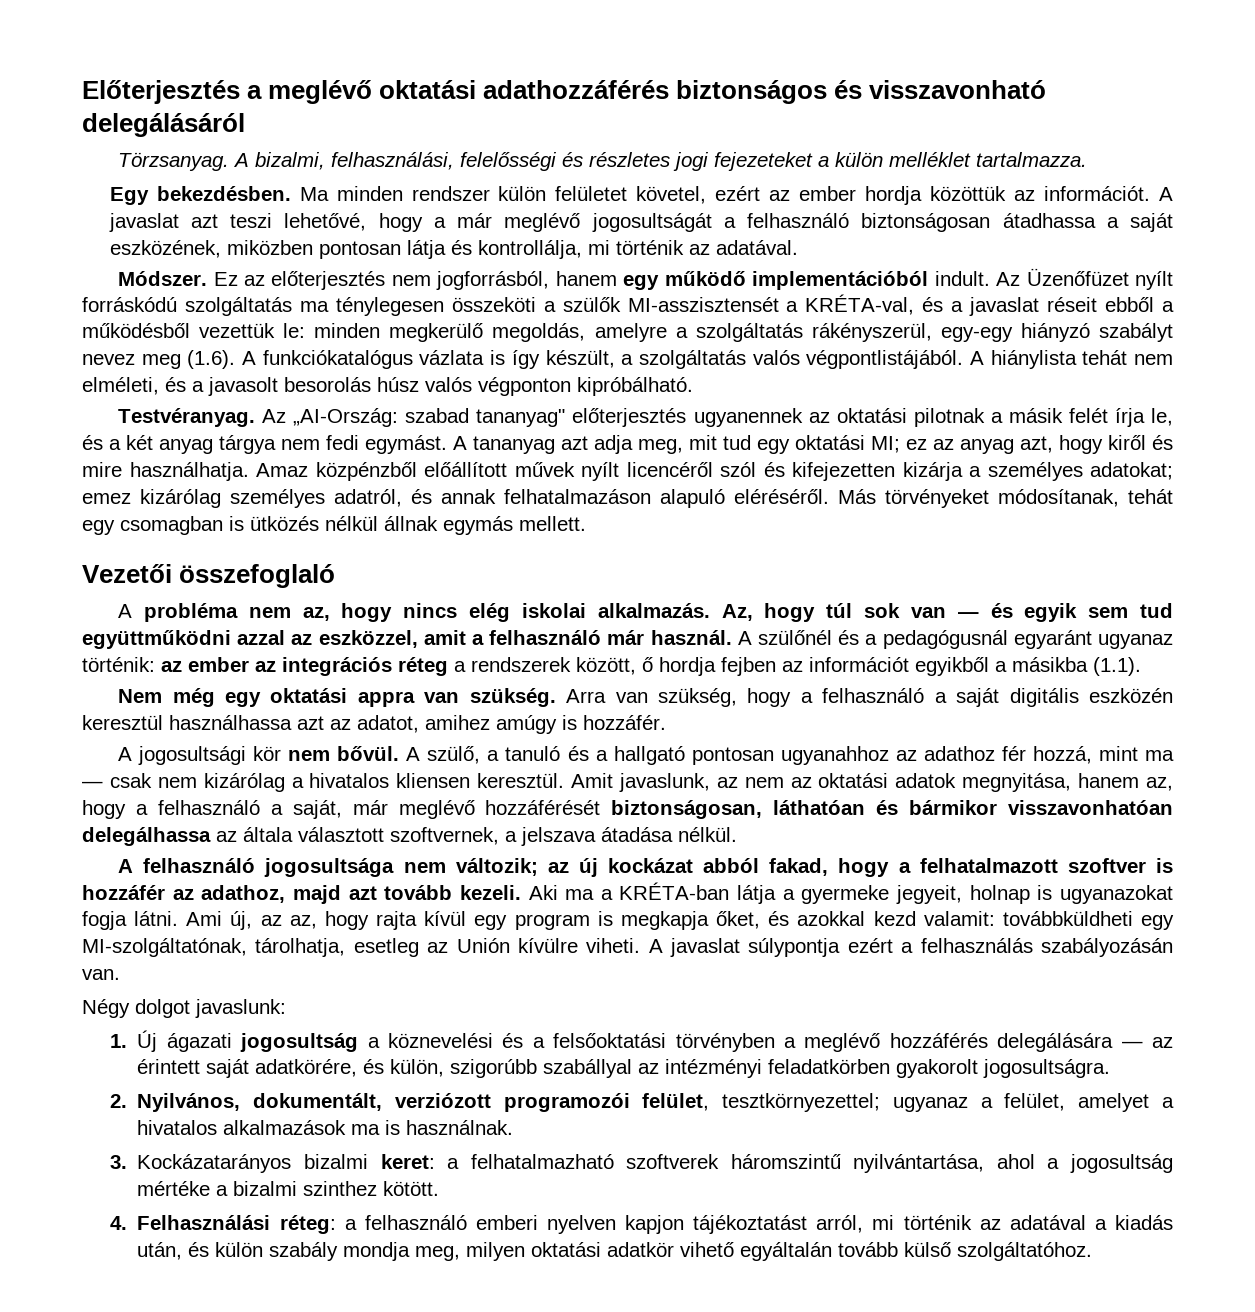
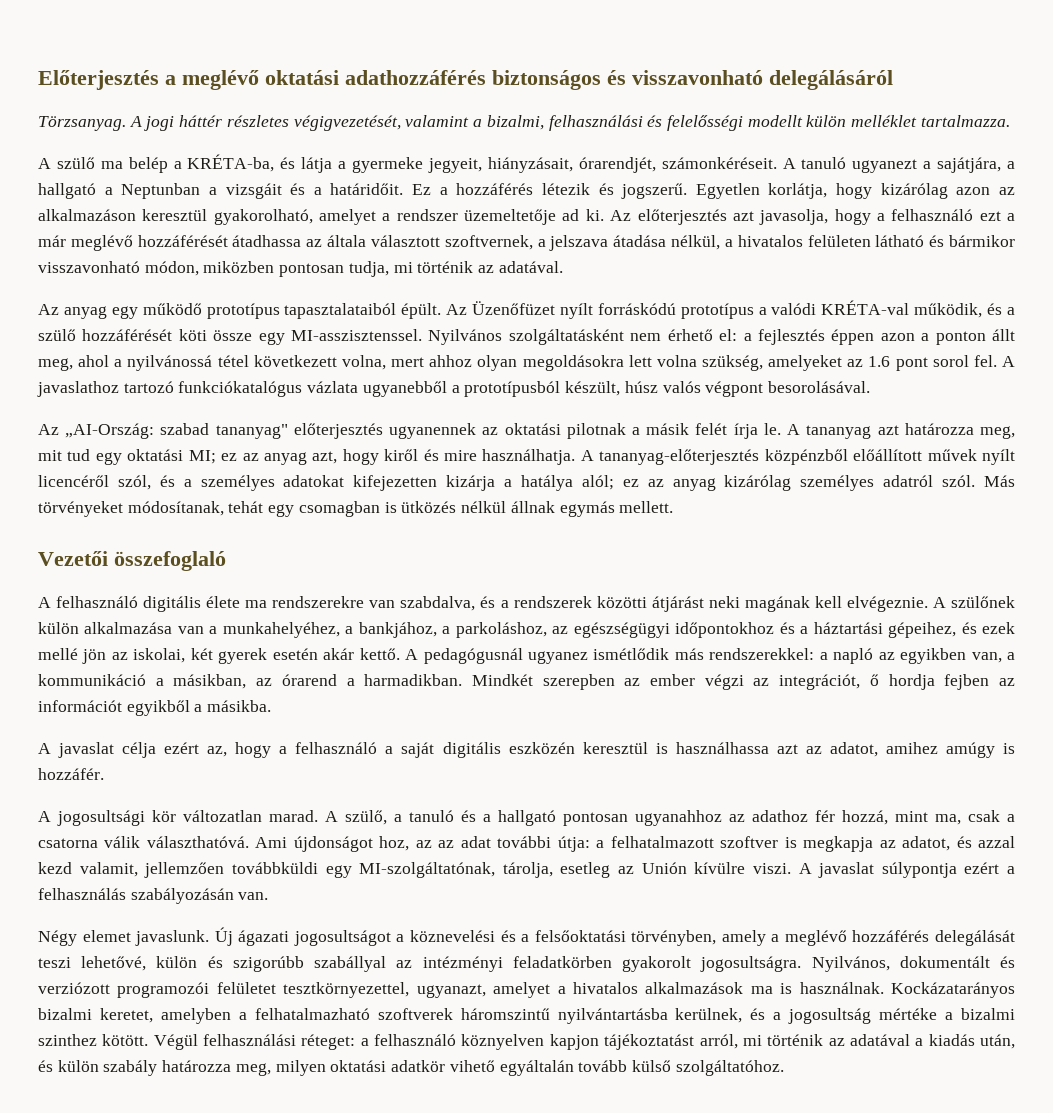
- A bizalmi, felhasználási, felelősségi és részletes jogi fejezeteket a külön melléklet tartalmazza.
- Egy bekezdésben. Ma minden rendszer külön felületet követel, ezért az ember hordja közöttük az információt. A javaslat azt teszi lehetővé, hogy a már meglévő jogosultságát a felhasználó biztonságosan átadhassa a saját eszközének, miközben pontosan látja és kontrollálja, mi történik az adatával.
- Módszer. Ez az előterjesztés nem jogforrásból, hanem egy működő implementációból indult. Az Üzenőfüzet nyílt forráskódú szolgáltatás ma ténylegesen összeköti a szülők MI-asszisztensét a KRÉTA-val, és a javaslat réseit ebből a működésből vezettük le: minden megkerülő megoldás, amelyre a szolgáltatás rákényszerül, egy-egy hiányzó szabályt nevez meg (1.6). A funkciókatalógus vázlata is így készült, a szolgáltatás valós végpontlistájából. A hiánylista tehát nem elméleti, és a javasolt besorolás húsz valós végponton kipróbálható.
- Testvéranyag. Az „AI-Ország: szabad tananyag" előterjesztés ugyanennek az oktatási pilotnak a másik felét írja le, és a két anyag tárgya nem fedi egymást.
+ A jogi háttér részletes végigvezetését, valamint a bizalmi, felhasználási és felelősségi modellt külön melléklet tartalmazza.
+ A szülő ma belép a KRÉTA-ba, és látja a gyermeke jegyeit, hiányzásait, órarendjét, számonkéréseit. A tanuló ugyanezt a sajátjára, a hallgató a Neptunban a vizsgáit és a határidőit. Ez a hozzáférés létezik és jogszerű. Egyetlen korlátja, hogy kizárólag azon az alkalmazáson keresztül gyakorolható, amelyet a rendszer üzemeltetője ad ki. Az előterjesztés azt javasolja, hogy a felhasználó ezt a már meglévő hozzáférését átadhassa az általa választott szoftvernek, a jelszava átadása nélkül, a hivatalos felületen látható és bármikor visszavonható módon, miközben pontosan tudja, mi történik az adatával.
+ Az anyag egy működő prototípus tapasztalataiból épült. Az Üzenőfüzet nyílt forráskódú prototípus a valódi KRÉTA-val működik, és a szülő hozzáférését köti össze egy MI-asszisztenssel. Nyilvános szolgáltatásként nem érhető el: a fejlesztés éppen azon a ponton állt meg, ahol a nyilvánossá tétel következett volna, mert ahhoz olyan megoldásokra lett volna szükség, amelyeket az 1.6 pont sorol fel. A javaslathoz tartozó funkciókatalógus vázlata ugyanebből a prototípusból készült, húsz valós végpont besorolásával.
+ Az „AI-Ország: szabad tananyag" előterjesztés ugyanennek az oktatási pilotnak a másik felét írja le.
- A tananyag azt adja meg, mit tud egy oktatási MI; ez az anyag azt, hogy kiről és mire használhatja.
+ A tananyag azt határozza meg, mit tud egy oktatási MI; ez az anyag azt, hogy kiről és mire használhatja.
- Amaz közpénzből előállított művek nyílt licencéről szól és kifejezetten kizárja a személyes adatokat; emez kizárólag személyes adatról, és annak felhatalmazáson alapuló eléréséről.
+ A tananyag-előterjesztés közpénzből előállított művek nyílt licencéről szól, és a személyes adatokat kifejezetten kizárja a hatálya alól; ez az anyag kizárólag személyes adatról szól.
- A probléma nem az, hogy nincs elég iskolai alkalmazás. Az, hogy túl sok van — és egyik sem tud együttműködni azzal az eszközzel, amit a felhasználó már használ. A szülőnél és a pedagógusnál egyaránt ugyanaz történik: az ember az integrációs réteg a rendszerek között, ő hordja fejben az információt egyikből a másikba (1.1).
- Nem még egy oktatási appra van szükség. Arra van szükség, hogy a felhasználó a saját digitális eszközén keresztül használhassa azt az adatot, amihez amúgy is hozzáfér.
+ A felhasználó digitális élete ma rendszerekre van szabdalva, és a rendszerek közötti átjárást neki magának kell elvégeznie. A szülőnek külön alkalmazása van a munkahelyéhez, a bankjához, a parkoláshoz, az egészségügyi időpontokhoz és a háztartási gépeihez, és ezek mellé jön az iskolai, két gyerek esetén akár kettő. A pedagógusnál ugyanez ismétlődik más rendszerekkel: a napló az egyikben van, a kommunikáció a másikban, az órarend a harmadikban. Mindkét szerepben az ember végzi az integrációt, ő hordja fejben az információt egyikből a másikba.
+ A javaslat célja ezért az, hogy a felhasználó a saját digitális eszközén keresztül is használhassa azt az adatot, amihez amúgy is hozzáfér.
- A jogosultsági kör nem bővül.
+ A jogosultsági kör változatlan marad.
- A szülő, a tanuló és a hallgató pontosan ugyanahhoz az adathoz fér hozzá, mint ma — csak nem kizárólag a hivatalos kliensen keresztül. Amit javaslunk, az nem az oktatási adatok megnyitása, hanem az, hogy a felhasználó a saját, már meglévő hozzáférését biztonságosan, láthatóan és bármikor visszavonhatóan delegálhassa az általa választott szoftvernek, a jelszava átadása nélkül.
- A felhasználó jogosultsága nem változik; az új kockázat abból fakad, hogy a felhatalmazott szoftver is hozzáfér az adathoz, majd azt tovább kezeli. Aki ma a KRÉTA-ban látja a gyermeke jegyeit, holnap is ugyanazokat fogja látni. Ami új, az az, hogy rajta kívül egy program is megkapja őket, és azokkal kezd valamit: továbbküldheti egy MI-szolgáltatónak, tárolhatja, esetleg az Unión kívülre viheti.
+ A szülő, a tanuló és a hallgató pontosan ugyanahhoz az adathoz fér hozzá, mint ma, csak a csatorna válik választhatóvá. Ami újdonságot hoz, az az adat további útja: a felhatalmazott szoftver is megkapja az adatot, és azzal kezd valamit, jellemzően továbbküldi egy MI-szolgáltatónak, tárolja, esetleg az Unión kívülre viszi.
- Négy dolgot javaslunk:
- 1. Új ágazati jogosultság a köznevelési és a felsőoktatási törvényben a meglévő hozzáférés delegálására — az érintett saját adatkörére, és külön, szigorúbb szabállyal az intézményi feladatkörben gyakorolt jogosultságra.
- 2. Nyilvános, dokumentált, verziózott programozói felület, tesztkörnyezettel; ugyanaz a felület, amelyet a hivatalos alkalmazások ma is használnak.
- 3. Kockázatarányos bizalmi keret: a felhatalmazható szoftverek háromszintű nyilvántartása, ahol a jogosultság mértéke a bizalmi szinthez kötött.
- 4. Felhasználási réteg: a felhasználó emberi nyelven kapjon tájékoztatást arról, mi történik az adatával a kiadás után, és külön szabály mondja meg, milyen oktatási adatkör vihető egyáltalán tovább külső szolgáltatóhoz.
+ Négy elemet javaslunk. Új ágazati jogosultságot a köznevelési és a felsőoktatási törvényben, amely a meglévő hozzáférés delegálását teszi lehetővé, külön és szigorúbb szabállyal az intézményi feladatkörben gyakorolt jogosultságra. Nyilvános, dokumentált és verziózott programozói felületet tesztkörnyezettel, ugyanazt, amelyet a hivatalos alkalmazások ma is használnak. Kockázatarányos bizalmi keretet, amelyben a felhatalmazható szoftverek háromszintű nyilvántartásba kerülnek, és a jogosultság mértéke a bizalmi szinthez kötött. Végül felhasználási réteget: a felhasználó köznyelven kapjon tájékoztatást arról, mi történik az adatával a kiadás után, és külön szabály határozza meg, milyen oktatási adatkör vihető egyáltalán tovább külső szolgáltatóhoz.

